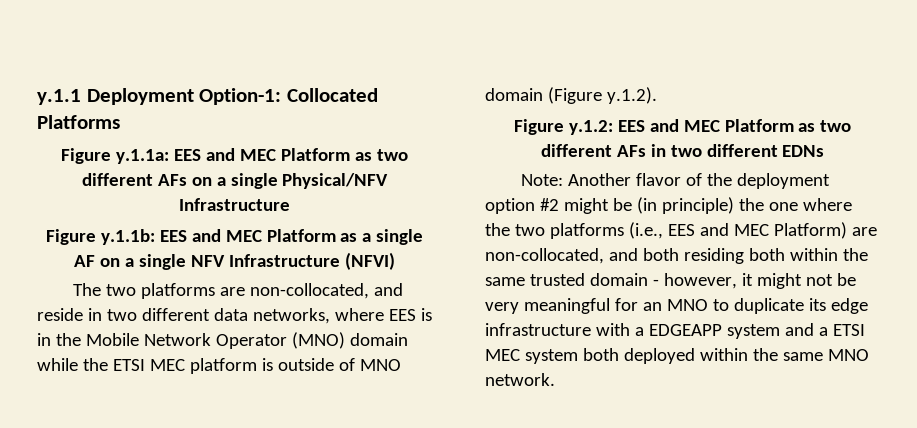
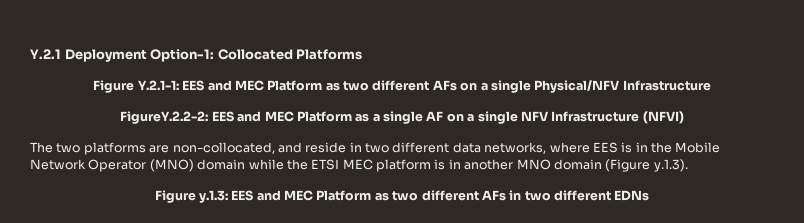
- y.1.1 Deployment Option-1: Collocated Platforms
+ Y.2.1 Deployment Option-1: Collocated Platforms
- Figure y.1.1a: EES and MEC Platform as two different AFs on a single Physical/NFV Infrastructure
+ Figure Y.2.1-1: EES and MEC Platform as two different AFs on a single Physical/NFV Infrastructure
- Figure y.1.1b: EES and MEC Platform as a single AF on a single NFV Infrastructure (NFVI)
+ FigureY.2.2-2: EES and MEC Platform as a single AF on a single NFV Infrastructure (NFVI)
- The two platforms are non-collocated, and reside in two different data networks, where EES is in the Mobile Network Operator (MNO) domain while the ETSI MEC platform is outside of MNO domain (Figure y.1.2).
- Figure y.1.2: EES and MEC Platform as two different AFs in two different EDNs
+ The two platforms are non-collocated, and reside in two different data networks, where EES is in the Mobile Network Operator (MNO) domain while the ETSI MEC platform is in another MNO domain (Figure y.1.3).
+ Figure y.1.3: EES and MEC Platform as two different AFs in two different EDNs
- Note: Another flavor of the deployment option #2 might be (in principle) the one where the two platforms (i.e., EES and MEC Platform) are non-collocated, and both residing both within the same trusted domain - however, it might not be very meaningful for an MNO to duplicate its edge infrastructure with a EDGEAPP system and a ETSI MEC system both deployed within the same MNO network.

